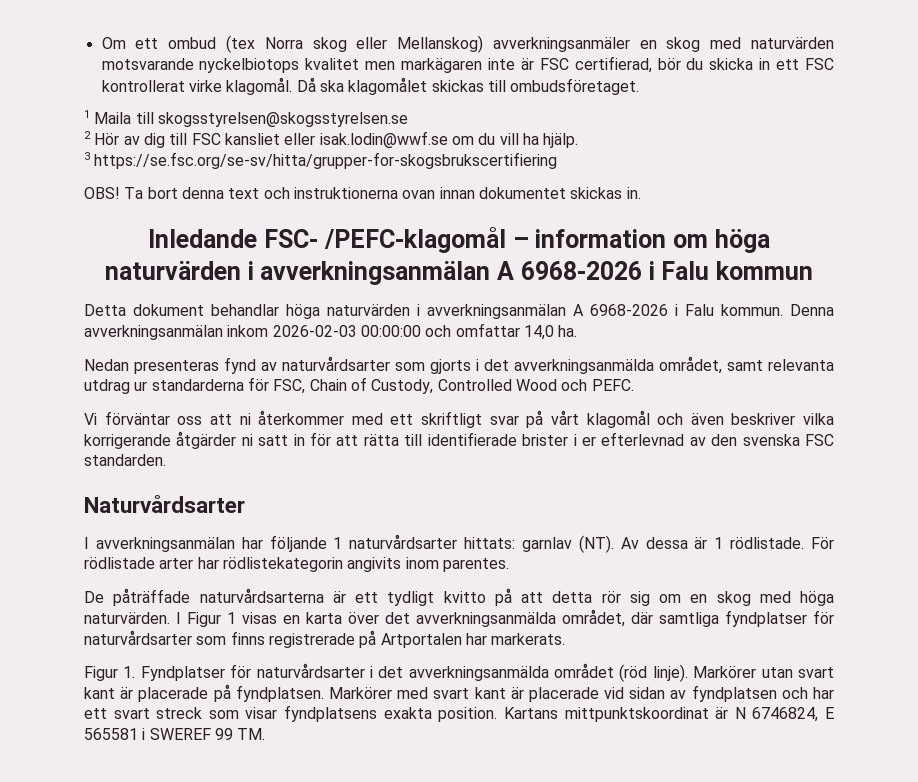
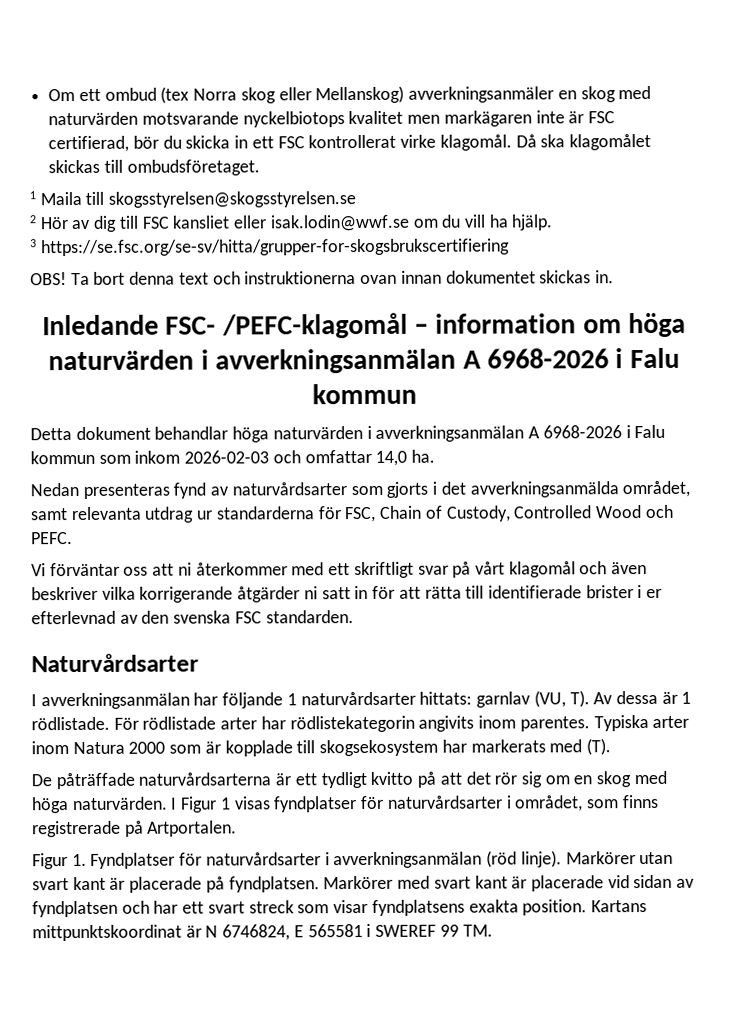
- Detta dokument behandlar höga naturvärden i avverkningsanmälan A 6968-2026 i Falu kommun. Denna avverkningsanmälan inkom 2026-02-03 00:00:00 och omfattar 14,0 ha.
+ Detta dokument behandlar höga naturvärden i avverkningsanmälan A 6968-2026 i Falu kommun som inkom 2026-02-03 och omfattar 14,0 ha.
- I avverkningsanmälan har följande 1 naturvårdsarter hittats: garnlav (NT). Av dessa är 1 rödlistade.
+ I avverkningsanmälan har följande 1 naturvårdsarter hittats: garnlav (VU, T). Av dessa är 1 rödlistade.
+ Typiska arter inom Natura 2000 som är kopplade till skogsekosystem har markerats med (T).
- De påträffade naturvårdsarterna är ett tydligt kvitto på att detta rör sig om en skog med höga naturvärden.
+ De påträffade naturvårdsarterna är ett tydligt kvitto på att det rör sig om en skog med höga naturvärden.
- I Figur 1 visas en karta över det avverkningsanmälda området, där samtliga fyndplatser för naturvårdsarter som finns registrerade på Artportalen har markerats.
+ I Figur 1 visas fyndplatser för naturvårdsarter i området, som finns registrerade på Artportalen.
- Figur 1. Fyndplatser för naturvårdsarter i det avverkningsanmälda området (röd linje).
+ Figur 1. Fyndplatser för naturvårdsarter i avverkningsanmälan (röd linje).

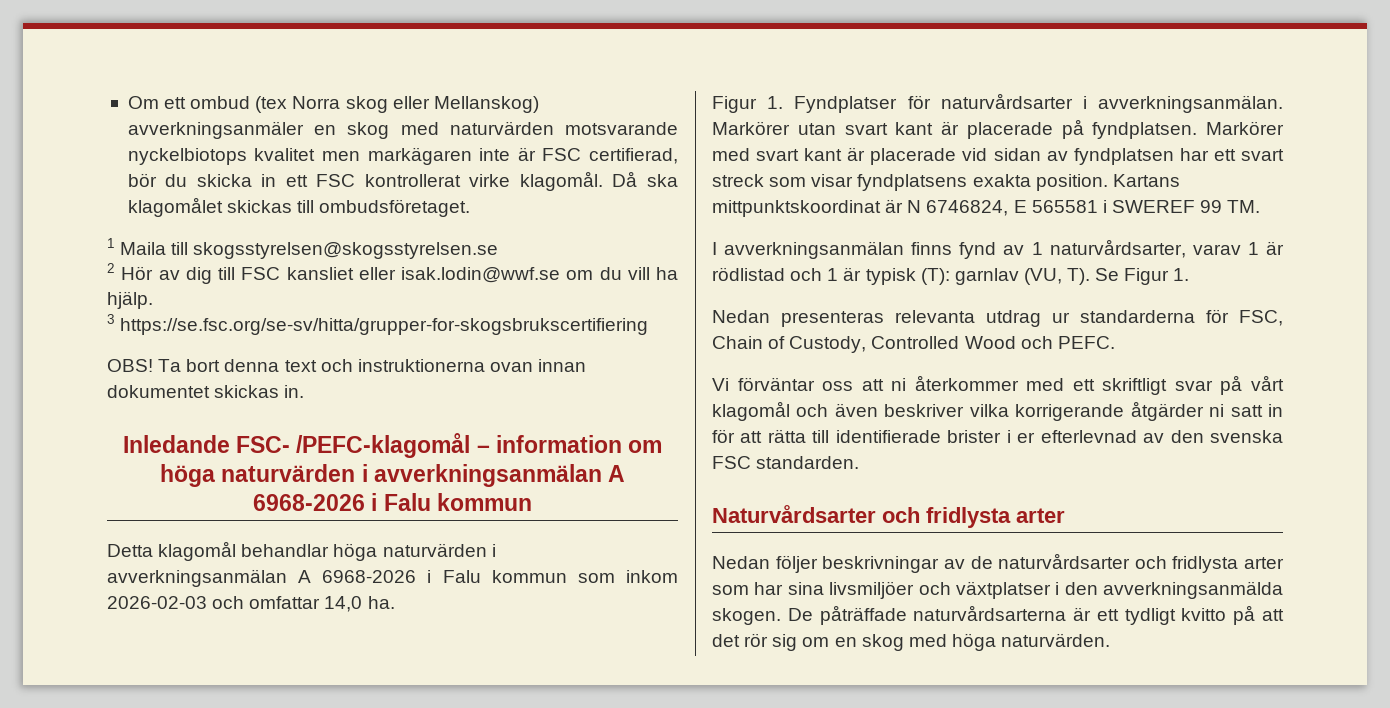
- Detta dokument behandlar höga naturvärden i avverkningsanmälan A 6968-2026 i Falu kommun som inkom 2026-02-03 och omfattar 14,0 ha.
+ Detta klagomål behandlar höga naturvärden i avverkningsanmälan A 6968-2026 i Falu kommun som inkom 2026-02-03 och omfattar 14,0 ha.
- Nedan presenteras fynd av naturvårdsarter som gjorts i det avverkningsanmälda området, samt relevanta utdrag ur standarderna för FSC, Chain of Custody, Controlled Wood och PEFC.
+ Figur 1. Fyndplatser för naturvårdsarter i avverkningsanmälan. Markörer utan svart kant är placerade på fyndplatsen. Markörer med svart kant är placerade vid sidan av fyndplatsen har ett svart streck som visar fyndplatsens exakta position. Kartans mittpunktskoordinat är N 6746824, E 565581 i SWEREF 99 TM.
+ I avverkningsanmälan finns fynd av 1 naturvårdsarter, varav 1 är rödlistad och 1 är typisk (T): garnlav (VU, T). Se Figur 1.
+ Nedan presenteras relevanta utdrag ur standarderna för FSC, Chain of Custody, Controlled Wood och PEFC.
- Naturvårdsarter
- I avverkningsanmälan har följande 1 naturvårdsarter hittats: garnlav (VU, T). Av dessa är 1 rödlistade. För rödlistade arter har rödlistekategorin angivits inom parentes. Typiska arter inom Natura 2000 som är kopplade till skogsekosystem har markerats med (T).
- De påträffade naturvårdsarterna är ett tydligt kvitto på att det rör sig om en skog med höga naturvärden. I Figur 1 visas fyndplatser för naturvårdsarter i området, som finns registrerade på Artportalen.
- Figur 1. Fyndplatser för naturvårdsarter i avverkningsanmälan (röd linje). Markörer utan svart kant är placerade på fyndplatsen. Markörer med svart kant är placerade vid sidan av fyndplatsen och har ett svart streck som visar fyndplatsens exakta position. Kartans mittpunktskoordinat är N 6746824, E 565581 i SWEREF 99 TM.
+ Naturvårdsarter och fridlysta arter
+ Nedan följer beskrivningar av de naturvårdsarter och fridlysta arter som har sina livsmiljöer och växtplatser i den avverkningsanmälda skogen. De påträffade naturvårdsarterna är ett tydligt kvitto på att det rör sig om en skog med höga naturvärden.

